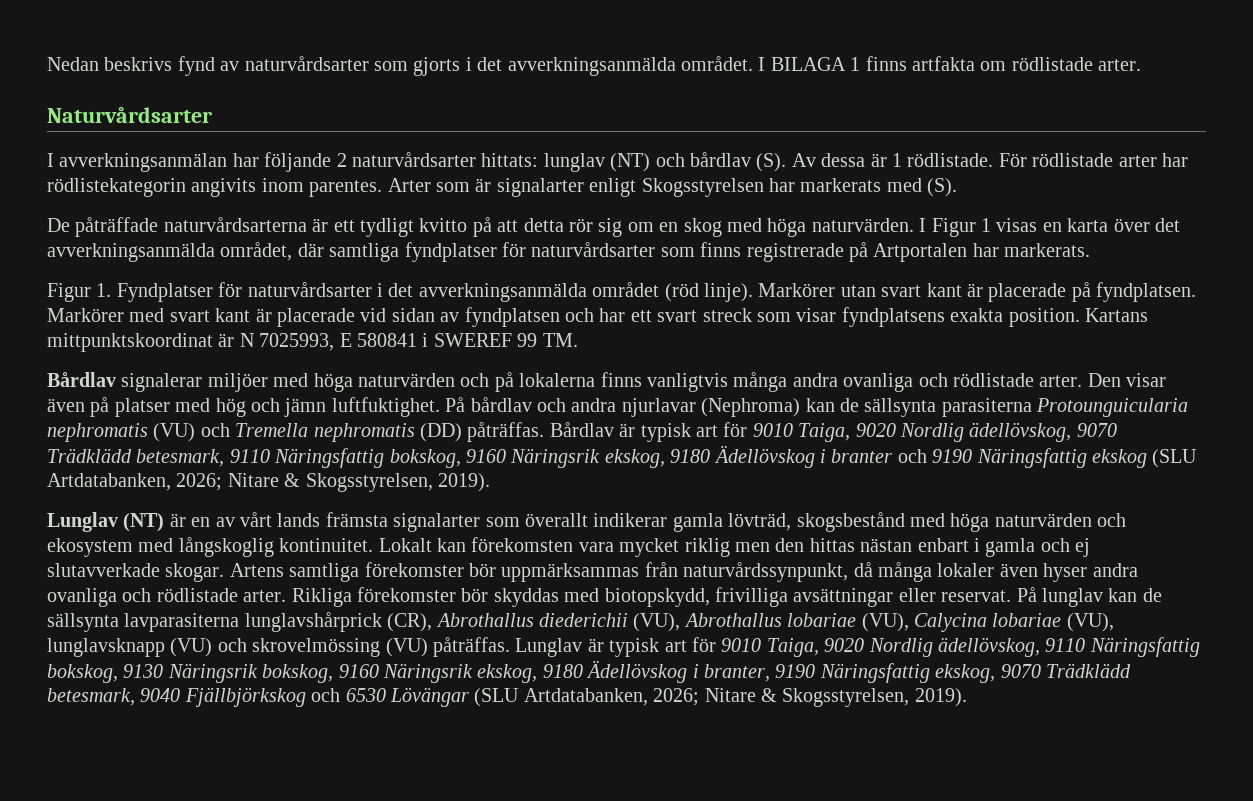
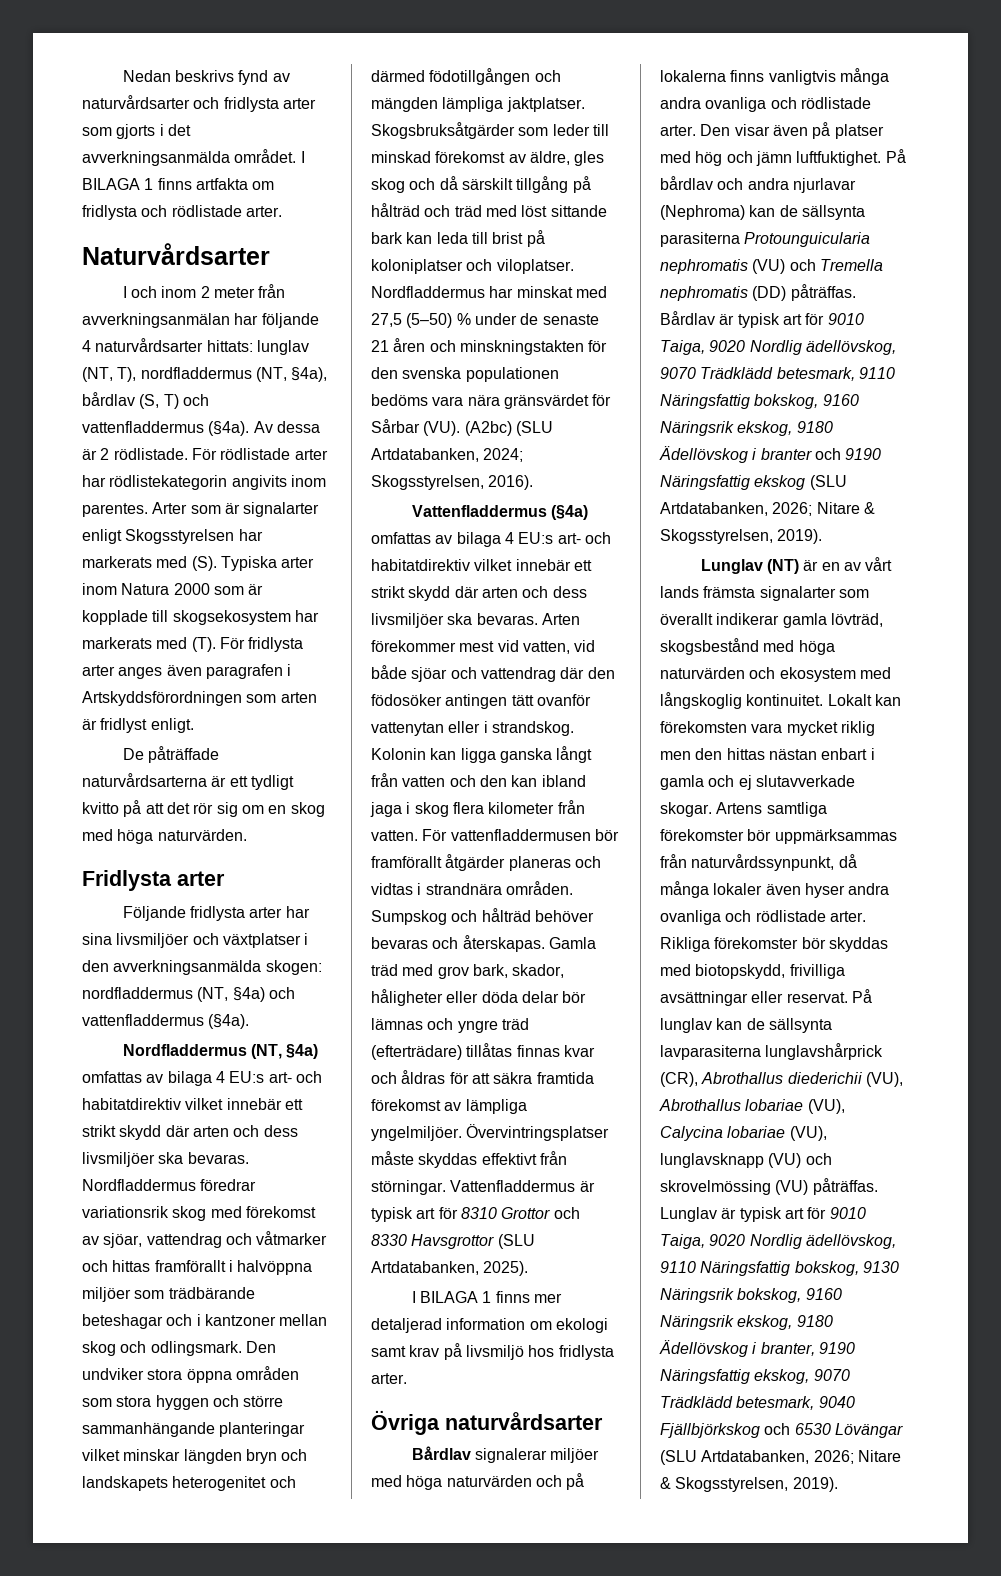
- Nedan beskrivs fynd av naturvårdsarter som gjorts i det avverkningsanmälda området.
+ Nedan beskrivs fynd av naturvårdsarter och fridlysta arter som gjorts i det avverkningsanmälda området.
- I BILAGA 1 finns artfakta om rödlistade arter.
+ I BILAGA 1 finns artfakta om fridlysta och rödlistade arter.
- I avverkningsanmälan har följande 2 naturvårdsarter hittats: lunglav (NT) och bårdlav (S). Av dessa är 1 rödlistade.
+ I och inom 2 meter från avverkningsanmälan har följande 4 naturvårdsarter hittats: lunglav (NT, T), nordfladdermus (NT, §4a), bårdlav (S, T) och vattenfladdermus (§4a). Av dessa är 2 rödlistade.
- Arter som är signalarter enligt Skogsstyrelsen har markerats med (S).
+ Arter som är signalarter enligt Skogsstyrelsen har markerats med (S). Typiska arter inom Natura 2000 som är kopplade till skogsekosystem har markerats med (T). För fridlysta arter anges även paragrafen i Artskyddsförordningen som arten är fridlyst enligt.
- De påträffade naturvårdsarterna är ett tydligt kvitto på att detta rör sig om en skog med höga naturvärden. I Figur 1 visas en karta över det avverkningsanmälda området, där samtliga fyndplatser för naturvårdsarter som finns registrerade på Artportalen har markerats.
- Figur 1. Fyndplatser för naturvårdsarter i det avverkningsanmälda området (röd linje). Markörer utan svart kant är placerade på fyndplatsen. Markörer med svart kant är placerade vid sidan av fyndplatsen och har ett svart streck som visar fyndplatsens exakta position. Kartans mittpunktskoordinat är N 7025993, E 580841 i SWEREF 99 TM.
+ De påträffade naturvårdsarterna är ett tydligt kvitto på att det rör sig om en skog med höga naturvärden.
+ Fridlysta arter
+ Följande fridlysta arter har sina livsmiljöer och växtplatser i den avverkningsanmälda skogen: nordfladdermus (NT, §4a) och vattenfladdermus (§4a).
+ Nordfladdermus (NT, §4a) omfattas av bilaga 4 EU:s art- och habitatdirektiv vilket innebär ett strikt skydd där arten och dess livsmiljöer ska bevaras. Nordfladdermus föredrar variationsrik skog med förekomst av sjöar, vattendrag och våtmarker och hittas framförallt i halvöppna miljöer som trädbärande beteshagar och i kantzoner mellan skog och odlingsmark. Den undviker stora öppna områden som stora hyggen och större sammanhängande planteringar vilket minskar längden bryn och landskapets heterogenitet och därmed födotillgången och mängden lämpliga jaktplatser. Skogsbruksåtgärder som leder till minskad förekomst av äldre, gles skog och då särskilt tillgång på hålträd och träd med löst sittande bark kan leda till brist på koloniplatser och viloplatser. Nordfladdermus har minskat med 27,5 (5–50) % under de senaste 21 åren och minskningstakten för den svenska populationen bedöms vara nära gränsvärdet för Sårbar (VU). (A2bc) (SLU Artdatabanken, 2024; Skogsstyrelsen, 2016).
+ Vattenfladdermus (§4a) omfattas av bilaga 4 EU:s art- och habitatdirektiv vilket innebär ett strikt skydd där arten och dess livsmiljöer ska bevaras. Arten förekommer mest vid vatten, vid både sjöar och vattendrag där den födosöker antingen tätt ovanför vattenytan eller i strandskog. Kolonin kan ligga ganska långt från vatten och den kan ibland jaga i skog flera kilometer från vatten. För vattenfladdermusen bör framförallt åtgärder planeras och vidtas i strandnära områden. Sumpskog och hålträd behöver bevaras och återskapas. Gamla träd med grov bark, skador, håligheter eller döda delar bör lämnas och yngre träd (efterträdare) tillåtas finnas kvar och åldras för att säkra framtida förekomst av lämpliga yngelmiljöer. Övervintringsplatser måste skyddas effektivt från störningar. Vattenfladdermus är typisk art för 8310 Grottor och 8330 Havsgrottor (SLU Artdatabanken, 2025).
+ I BILAGA 1 finns mer detaljerad information om ekologi samt krav på livsmiljö hos fridlysta arter.
+ Övriga naturvårdsarter

